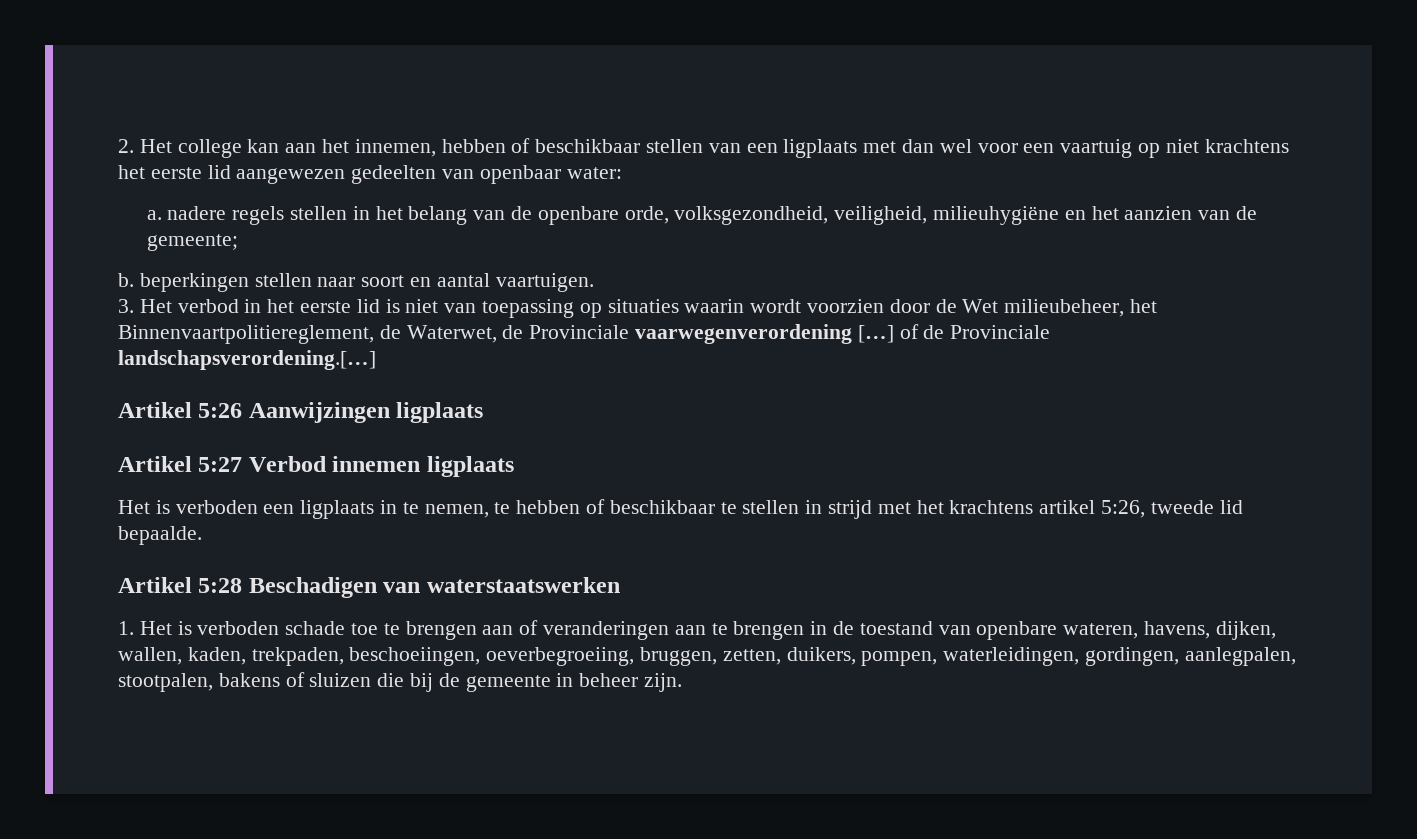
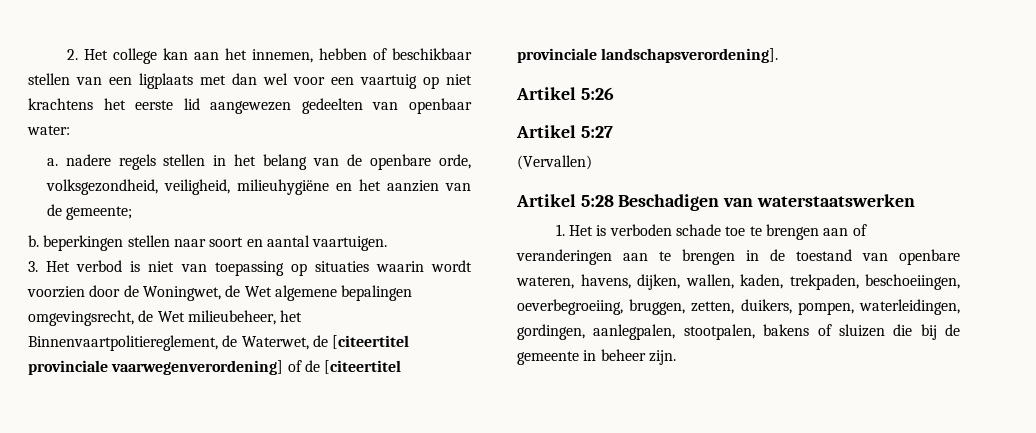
- 3. Het verbod in het eerste lid is niet van toepassing op situaties waarin wordt voorzien door de Wet milieubeheer, het Binnenvaartpolitiereglement, de Waterwet, de Provinciale vaarwegenverordening […] of de Provinciale landschapsverordening.[…]
+ 3. Het verbod is niet van toepassing op situaties waarin wordt voorzien door de Woningwet, de Wet algemene bepalingen omgevingsrecht, de Wet milieubeheer, het Binnenvaartpolitiereglement, de Waterwet, de [citeertitel provinciale vaarwegenverordening] of de [citeertitel provinciale landschapsverordening].
- Artikel 5:26 Aanwijzingen ligplaats
+ Artikel 5:26
- Artikel 5:27 Verbod innemen ligplaats
- Het is verboden een ligplaats in te nemen, te hebben of beschikbaar te stellen in strijd met het krachtens artikel 5:26, tweede lid bepaalde.
+ Artikel 5:27
+ (Vervallen)

